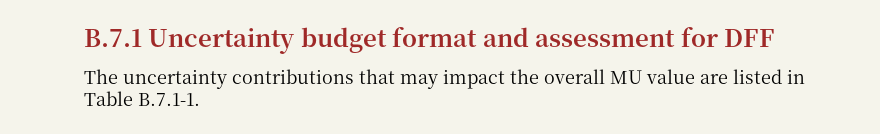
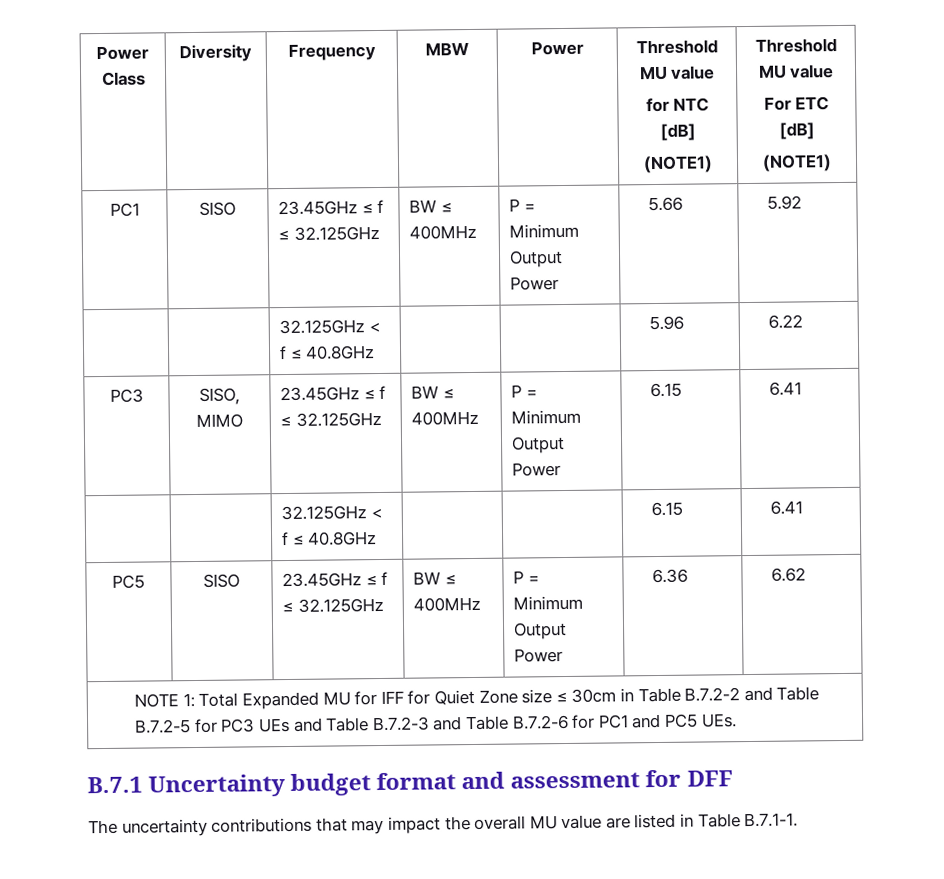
+ Power Class | Diversity | Frequency | MBW | Power | Threshold MU value
+ for NTC [dB]
+ (NOTE1) | Threshold MU value
+ For ETC [dB]
+ (NOTE1)
+ PC1 | SISO | 23.45GHz ≤ f ≤ 32.125GHz | BW ≤ 400MHz | P = Minimum Output Power | 5.66 | 5.92
+ | | 32.125GHz < f ≤ 40.8GHz | | | 5.96 | 6.22
+ PC3 | SISO, MIMO | 23.45GHz ≤ f ≤ 32.125GHz | BW ≤ 400MHz | P = Minimum Output Power | 6.15 | 6.41
+ | | 32.125GHz < f ≤ 40.8GHz | | | 6.15 | 6.41
+ PC5 | SISO | 23.45GHz ≤ f ≤ 32.125GHz | BW ≤ 400MHz | P = Minimum Output Power | 6.36 | 6.62
+ NOTE 1: Total Expanded MU for IFF for Quiet Zone size ≤ 30cm in Table B.7.2-2 and Table B.7.2-5 for PC3 UEs and Table B.7.2-3 and Table B.7.2-6 for PC1 and PC5 UEs.

